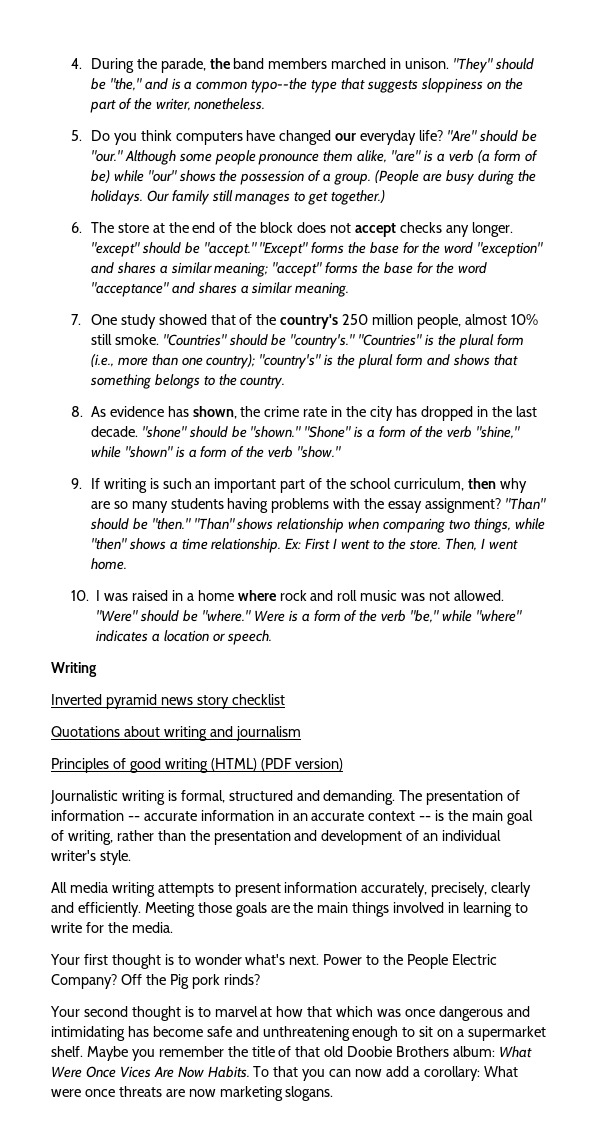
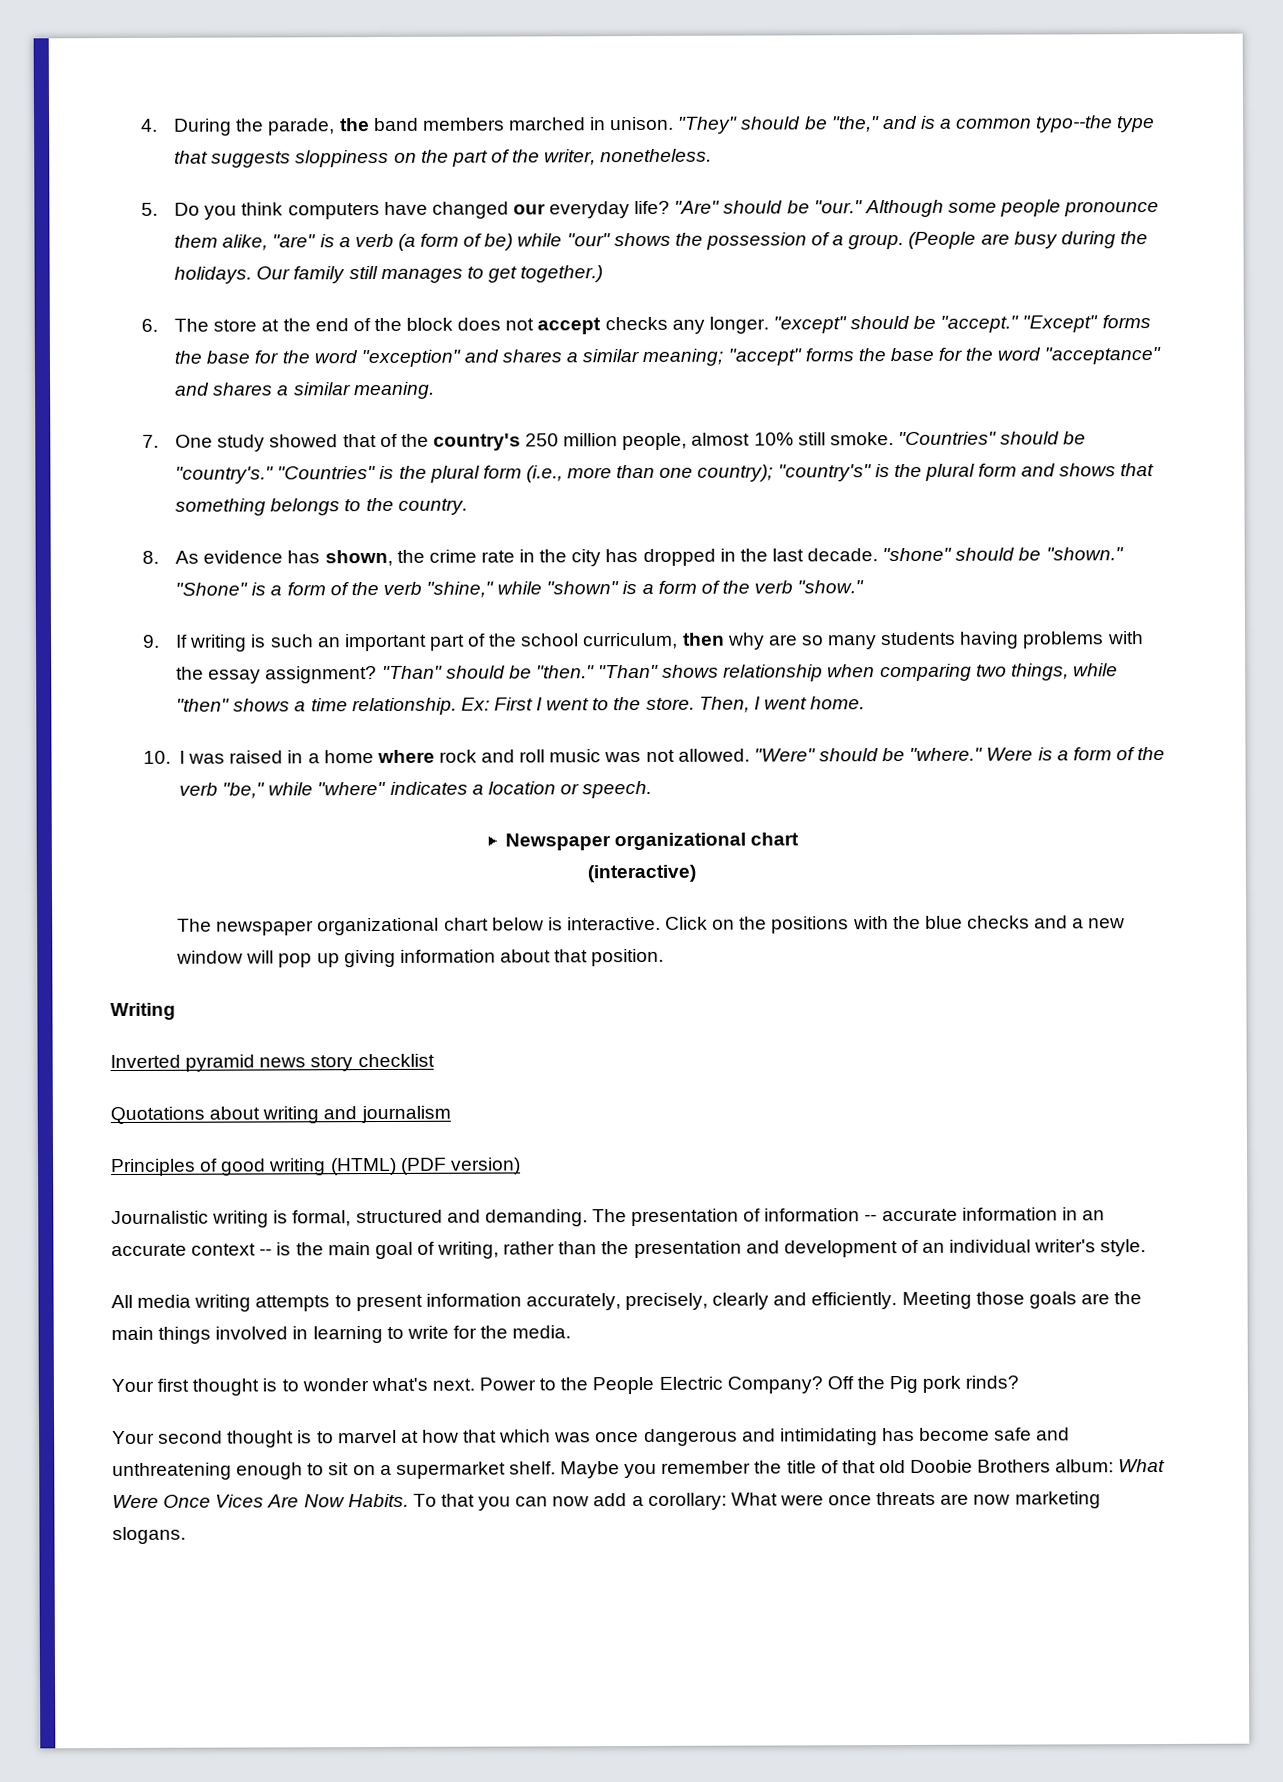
+ Newspaper organizational chart
+ (interactive)
+ The newspaper organizational chart below is interactive. Click on the positions with the blue checks and a new window will pop up giving information about that position.

